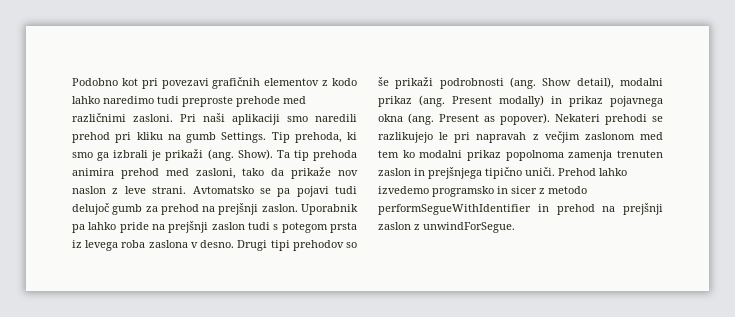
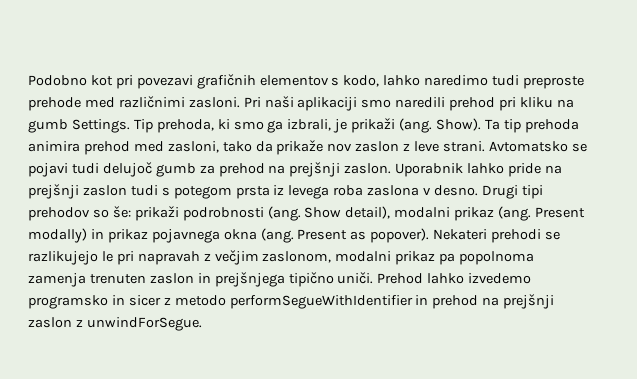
- Podobno kot pri povezavi grafičnih elementov z kodo lahko naredimo tudi preproste prehode med različnimi zasloni.
+ Podobno kot pri povezavi grafičnih elementov s kodo, lahko naredimo tudi preproste prehode med različnimi zasloni.
- Tip prehoda, ki smo ga izbrali je prikaži (ang.
+ Tip prehoda, ki smo ga izbrali, je prikaži (ang.
- Ta tip prehoda animira prehod med zasloni, tako da prikaže nov naslon z leve strani.
+ Ta tip prehoda animira prehod med zasloni, tako da prikaže nov zaslon z leve strani.
- Avtomatsko se pa pojavi tudi delujoč gumb za prehod na prejšnji zaslon.
+ Avtomatsko se pojavi tudi delujoč gumb za prehod na prejšnji zaslon.
- Uporabnik pa lahko pride na prejšnji zaslon tudi s potegom prsta iz levega roba zaslona v desno.
+ Uporabnik lahko pride na prejšnji zaslon tudi s potegom prsta iz levega roba zaslona v desno.
- Drugi tipi prehodov so še prikaži podrobnosti (ang.
+ Drugi tipi prehodov so še: prikaži podrobnosti (ang.
- Nekateri prehodi se razlikujejo le pri napravah z večjim zaslonom med tem ko modalni prikaz popolnoma zamenja trenuten zaslon in prejšnjega tipično uniči.
+ Nekateri prehodi se razlikujejo le pri napravah z večjim zaslonom, modalni prikaz pa popolnoma zamenja trenuten zaslon in prejšnjega tipično uniči.

